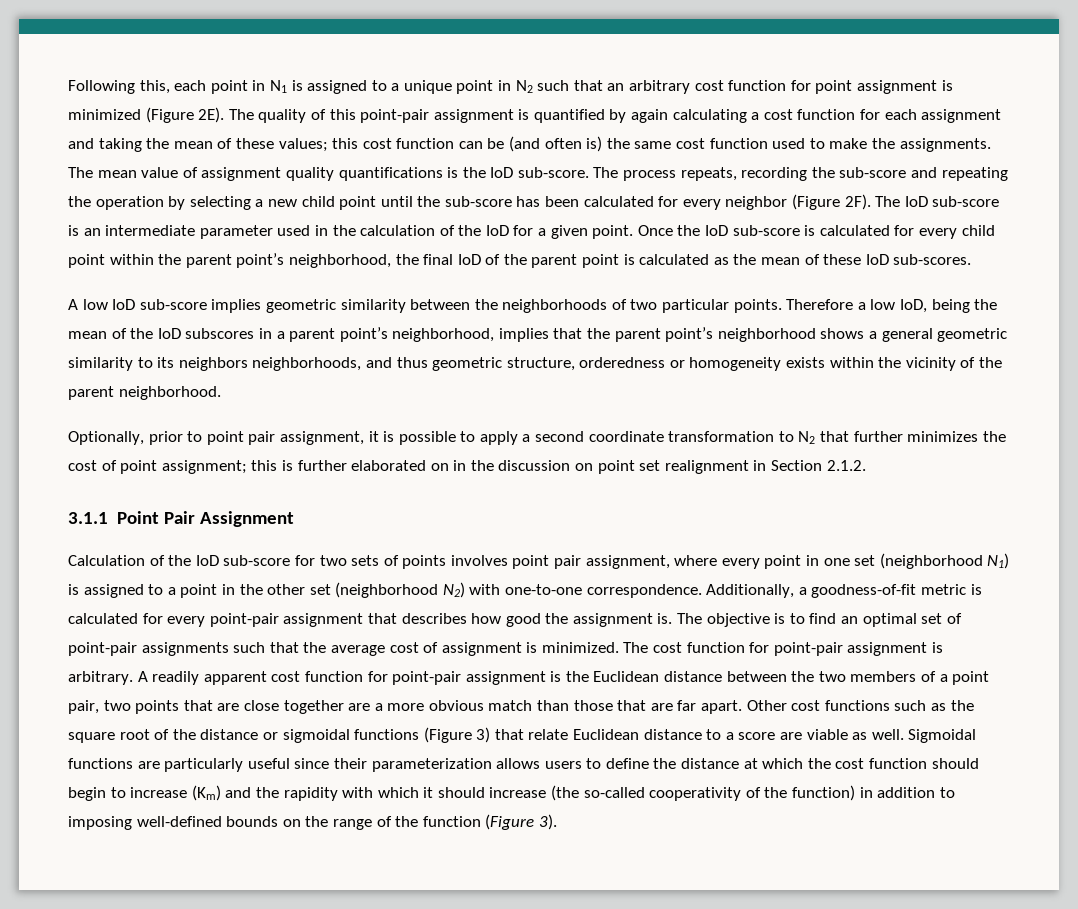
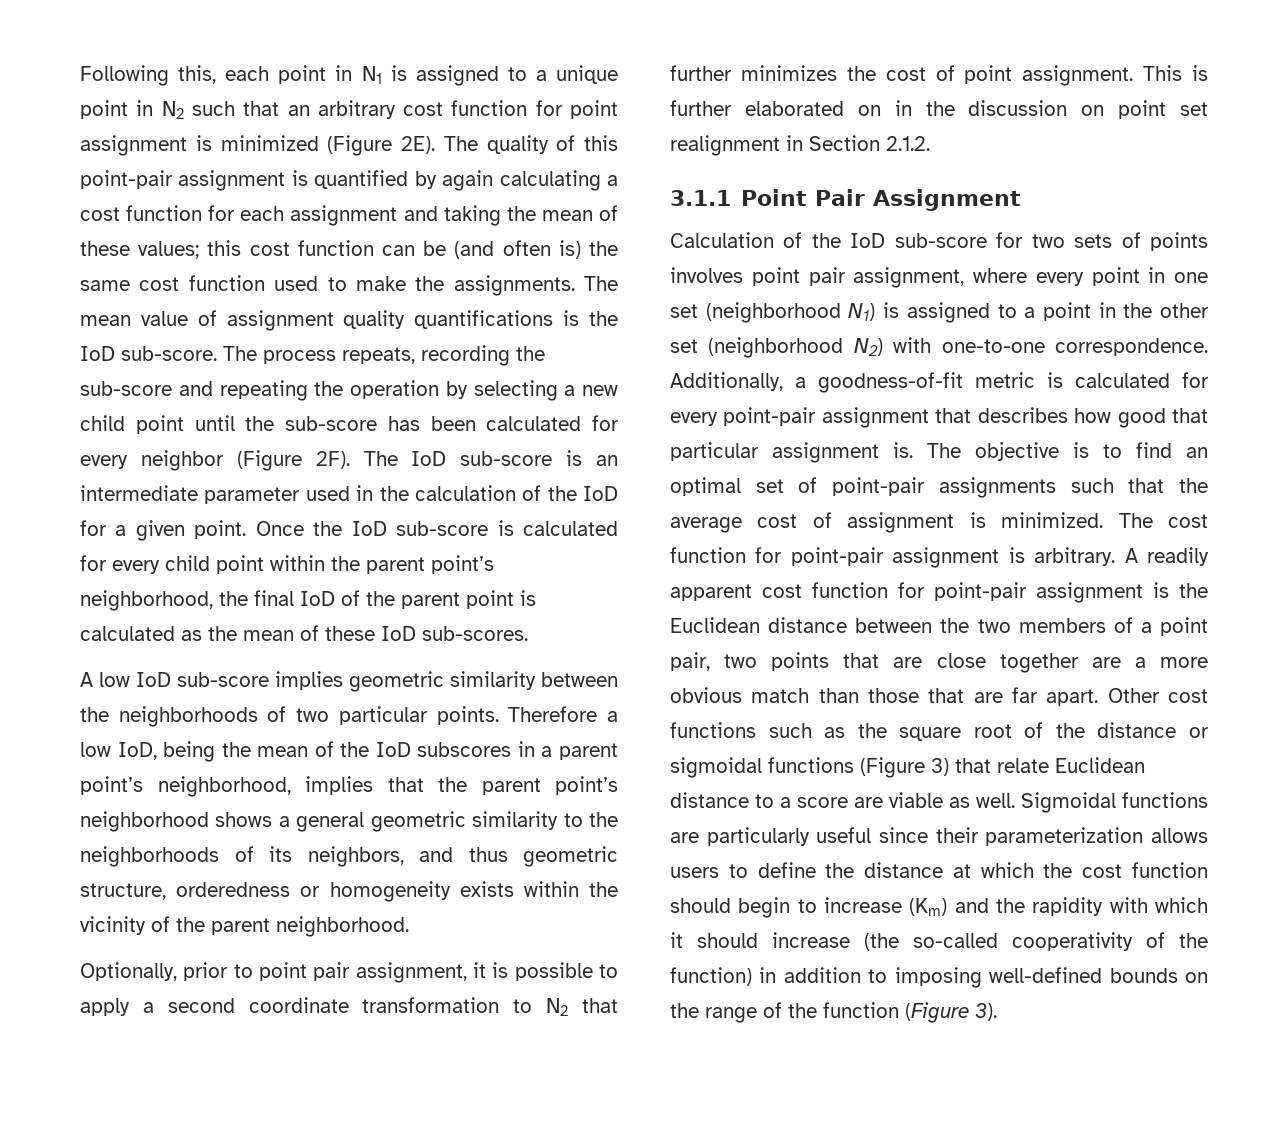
- Therefore a low IoD, being the mean of the IoD subscores in a parent point’s neighborhood, implies that the parent point’s neighborhood shows a general geometric similarity to its neighbors neighborhoods, and thus geometric structure, orderedness or homogeneity exists within the vicinity of the parent neighborhood.
+ Therefore a low IoD, being the mean of the IoD subscores in a parent point’s neighborhood, implies that the parent point’s neighborhood shows a general geometric similarity to the neighborhoods of its neighbors, and thus geometric structure, orderedness or homogeneity exists within the vicinity of the parent neighborhood.
- Optionally, prior to point pair assignment, it is possible to apply a second coordinate transformation to N2 that further minimizes the cost of point assignment; this is further elaborated on in the discussion on point set realignment in Section 2.1.2.
+ Optionally, prior to point pair assignment, it is possible to apply a second coordinate transformation to N2 that further minimizes the cost of point assignment. This is further elaborated on in the discussion on point set realignment in Section 2.1.2.
- Additionally, a goodness-of-fit metric is calculated for every point-pair assignment that describes how good the assignment is.
+ Additionally, a goodness-of-fit metric is calculated for every point-pair assignment that describes how good that particular assignment is.

